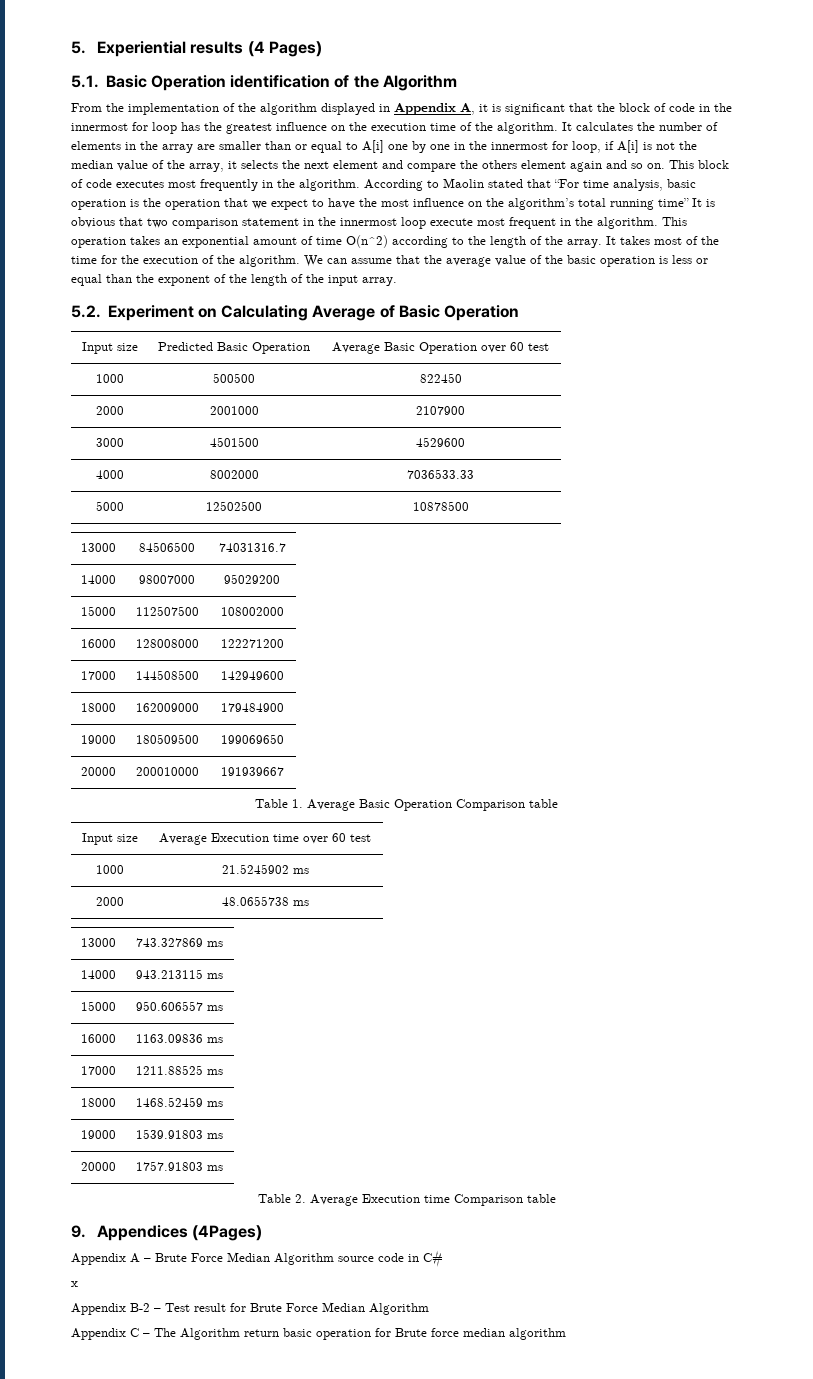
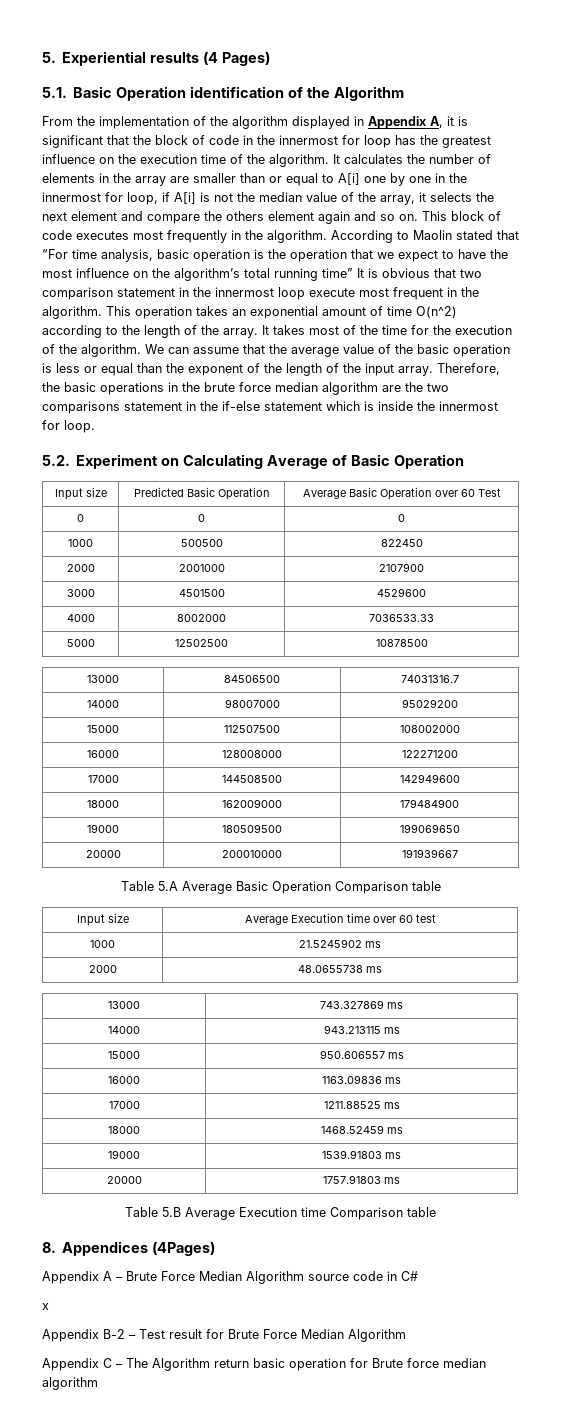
+ Therefore, the basic operations in the brute force median algorithm are the two comparisons statement in the if-else statement which is inside the innermost for loop.
- Input size | Predicted Basic Operation | Average Basic Operation over 60 test
+ Input size | Predicted Basic Operation | Average Basic Operation over 60 Test
+ 0 | 0 | 0
- Table 1. Average Basic Operation Comparison table
+ Table 5.A Average Basic Operation Comparison table
- Table 2. Average Execution time Comparison table
+ Table 5.B Average Execution time Comparison table
- 9. Appendices (4Pages)
+ 8. Appendices (4Pages)

